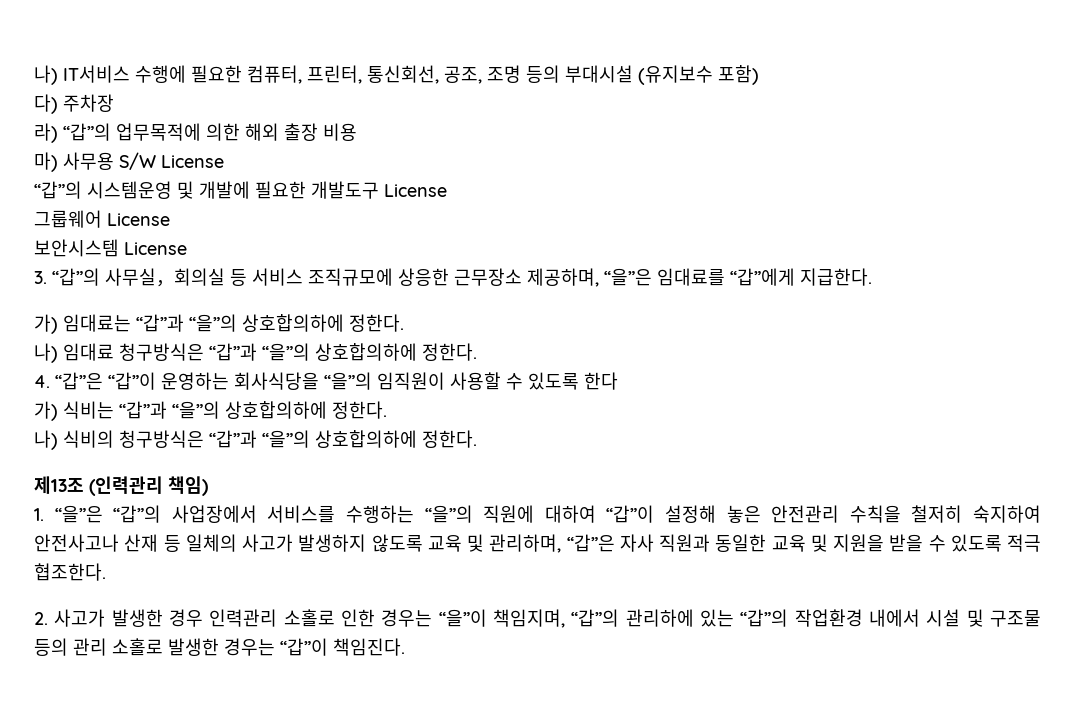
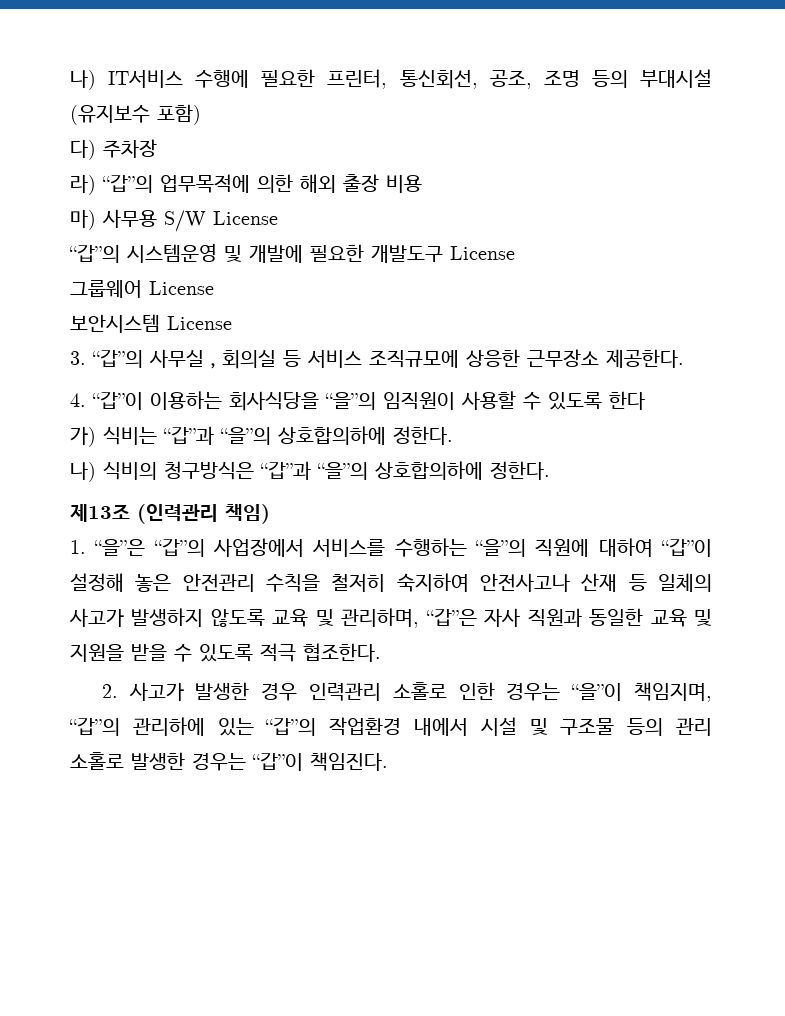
- 나) IT서비스 수행에 필요한 컴퓨터, 프린터, 통신회선, 공조, 조명 등의 부대시설 (유지보수 포함)
+ 나) IT서비스 수행에 필요한 프린터, 통신회선, 공조, 조명 등의 부대시설 (유지보수 포함)
- 3. “갑”의 사무실，회의실 등 서비스 조직규모에 상응한 근무장소 제공하며, “을”은 임대료를 “갑”에게 지급한다.
- 가) 임대료는 “갑”과 “을”의 상호합의하에 정한다.
- 나) 임대료 청구방식은 “갑”과 “을”의 상호합의하에 정한다.
- 4. “갑”은 “갑”이 운영하는 회사식당을 “을”의 임직원이 사용할 수 있도록 한다
+ 3. “갑”의 사무실，회의실 등 서비스 조직규모에 상응한 근무장소 제공한다.
+ 4. “갑”이 이용하는 회사식당을 “을”의 임직원이 사용할 수 있도록 한다

